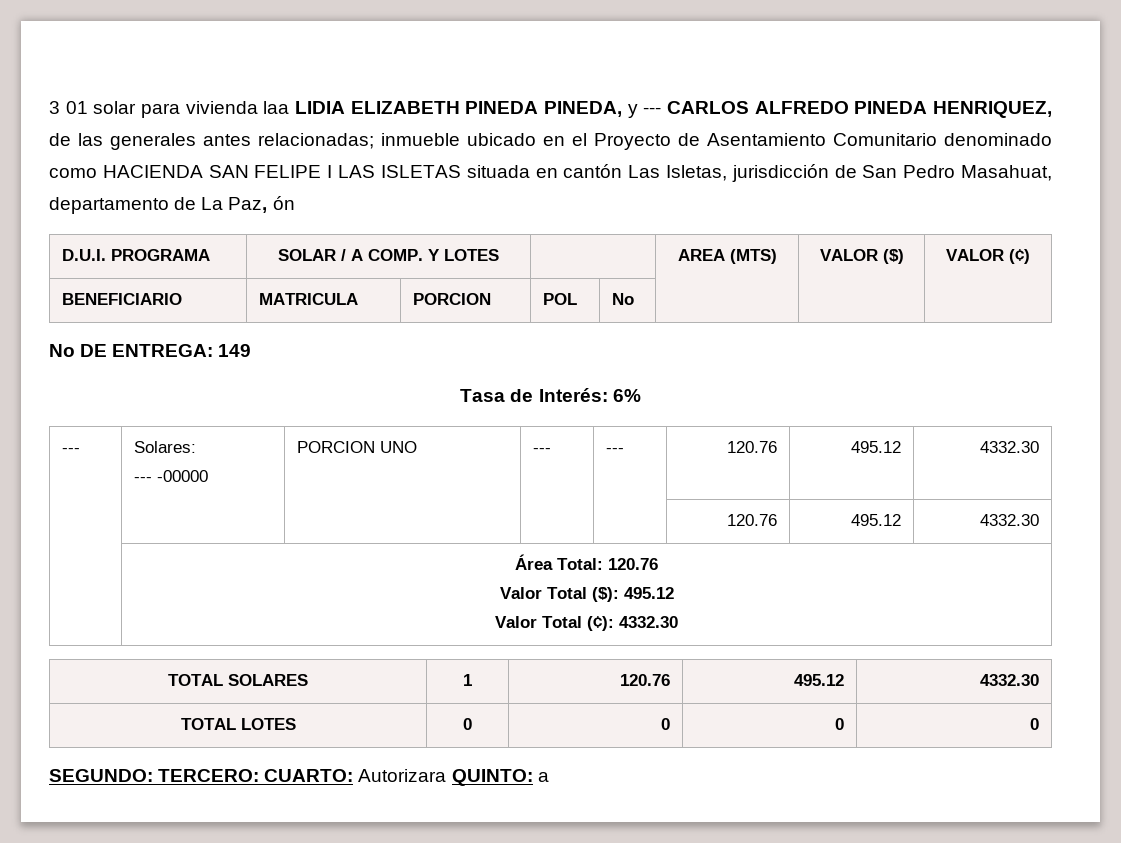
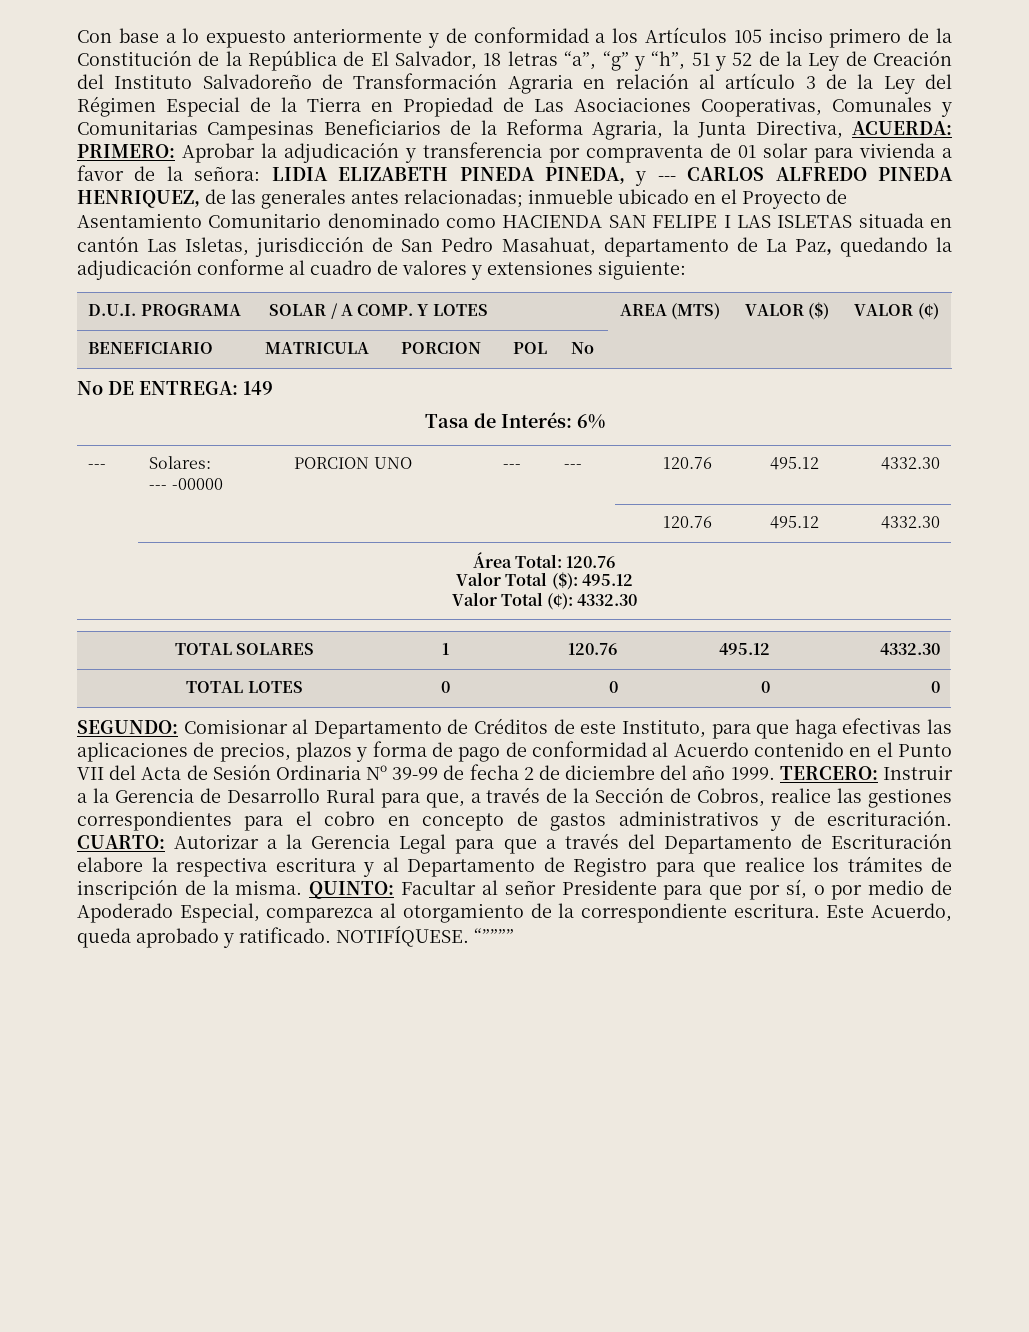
- 3 01 solar para vivienda laa LIDIA ELIZABETH PINEDA PINEDA, y --- CARLOS ALFREDO PINEDA HENRIQUEZ, de las generales antes relacionadas; inmueble ubicado en el Proyecto de Asentamiento Comunitario denominado como HACIENDA SAN FELIPE I LAS ISLETAS situada en cantón Las Isletas, jurisdicción de San Pedro Masahuat, departamento de La Paz, ón
+ Con base a lo expuesto anteriormente y de conformidad a los Artículos 105 inciso primero de la Constitución de la República de El Salvador, 18 letras “a”, “g” y “h”, 51 y 52 de la Ley de Creación del Instituto Salvadoreño de Transformación Agraria en relación al artículo 3 de la Ley del Régimen Especial de la Tierra en Propiedad de Las Asociaciones Cooperativas, Comunales y Comunitarias Campesinas Beneficiarios de la Reforma Agraria, la Junta Directiva, ACUERDA: PRIMERO: Aprobar la adjudicación y transferencia por compraventa de 01 solar para vivienda a favor de la señora: LIDIA ELIZABETH PINEDA PINEDA, y --- CARLOS ALFREDO PINEDA HENRIQUEZ, de las generales antes relacionadas; inmueble ubicado en el Proyecto de Asentamiento Comunitario denominado como HACIENDA SAN FELIPE I LAS ISLETAS situada en cantón Las Isletas, jurisdicción de San Pedro Masahuat, departamento de La Paz, quedando la adjudicación conforme al cuadro de valores y extensiones siguiente:
- SEGUNDO: TERCERO: CUARTO: Autorizara QUINTO: a
+ SEGUNDO: Comisionar al Departamento de Créditos de este Instituto, para que haga efectivas las aplicaciones de precios, plazos y forma de pago de conformidad al Acuerdo contenido en el Punto VII del Acta de Sesión Ordinaria Nº 39-99 de fecha 2 de diciembre del año 1999. TERCERO: Instruir a la Gerencia de Desarrollo Rural para que, a través de la Sección de Cobros, realice las gestiones correspondientes para el cobro en concepto de gastos administrativos y de escrituración. CUARTO: Autorizar a la Gerencia Legal para que a través del Departamento de Escrituración elabore la respectiva escritura y al Departamento de Registro para que realice los trámites de inscripción de la misma. QUINTO: Facultar al señor Presidente para que por sí, o por medio de Apoderado Especial, comparezca al otorgamiento de la correspondiente escritura. Este Acuerdo, queda aprobado y ratificado. NOTIFÍQUESE. “””””

